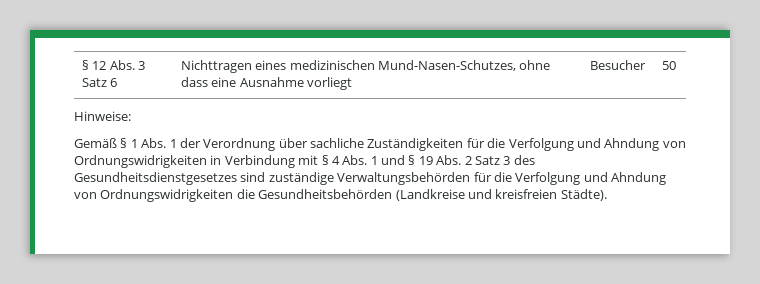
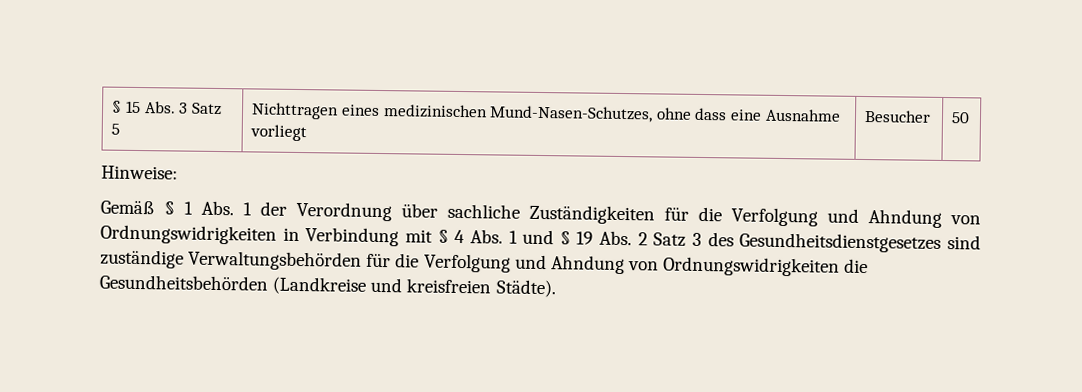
- § 12 Abs. 3 Satz 6 | Nichttragen eines medizinischen Mund-Nasen-Schutzes, ohne dass eine Ausnahme vorliegt | Besucher | 50
+ § 15 Abs. 3 Satz 5 | Nichttragen eines medizinischen Mund-Nasen-Schutzes, ohne dass eine Ausnahme vorliegt | Besucher | 50

